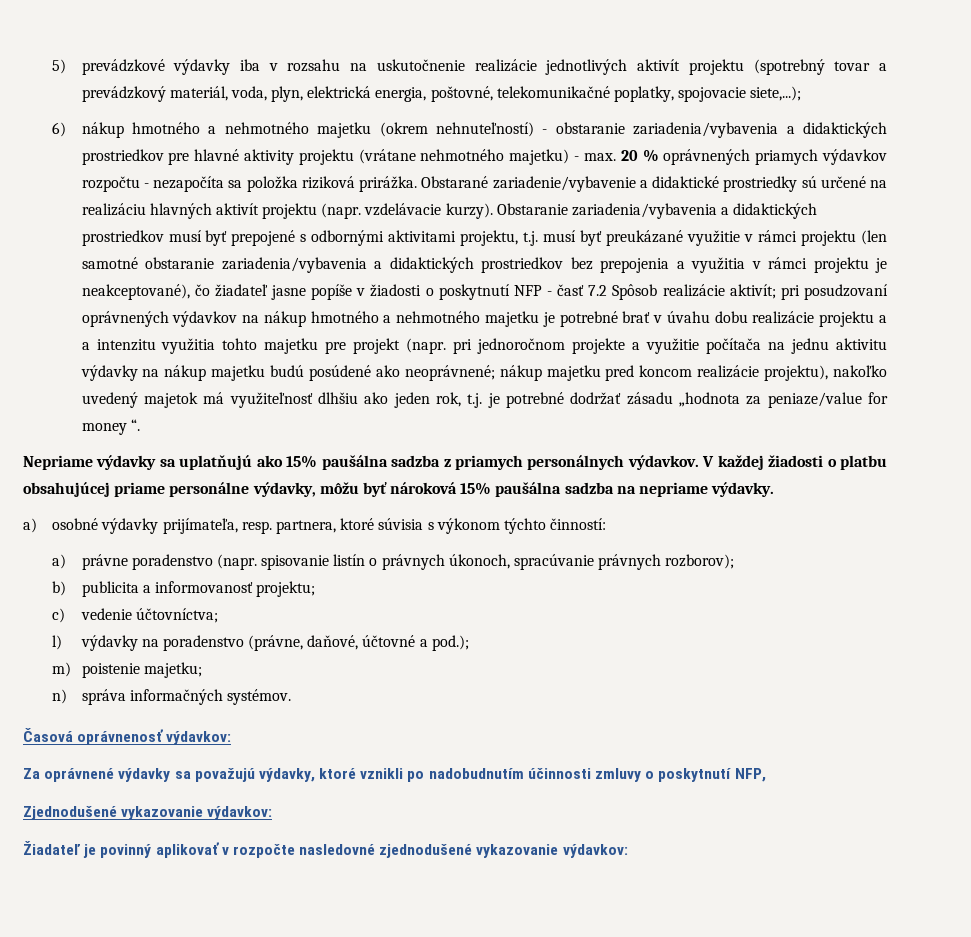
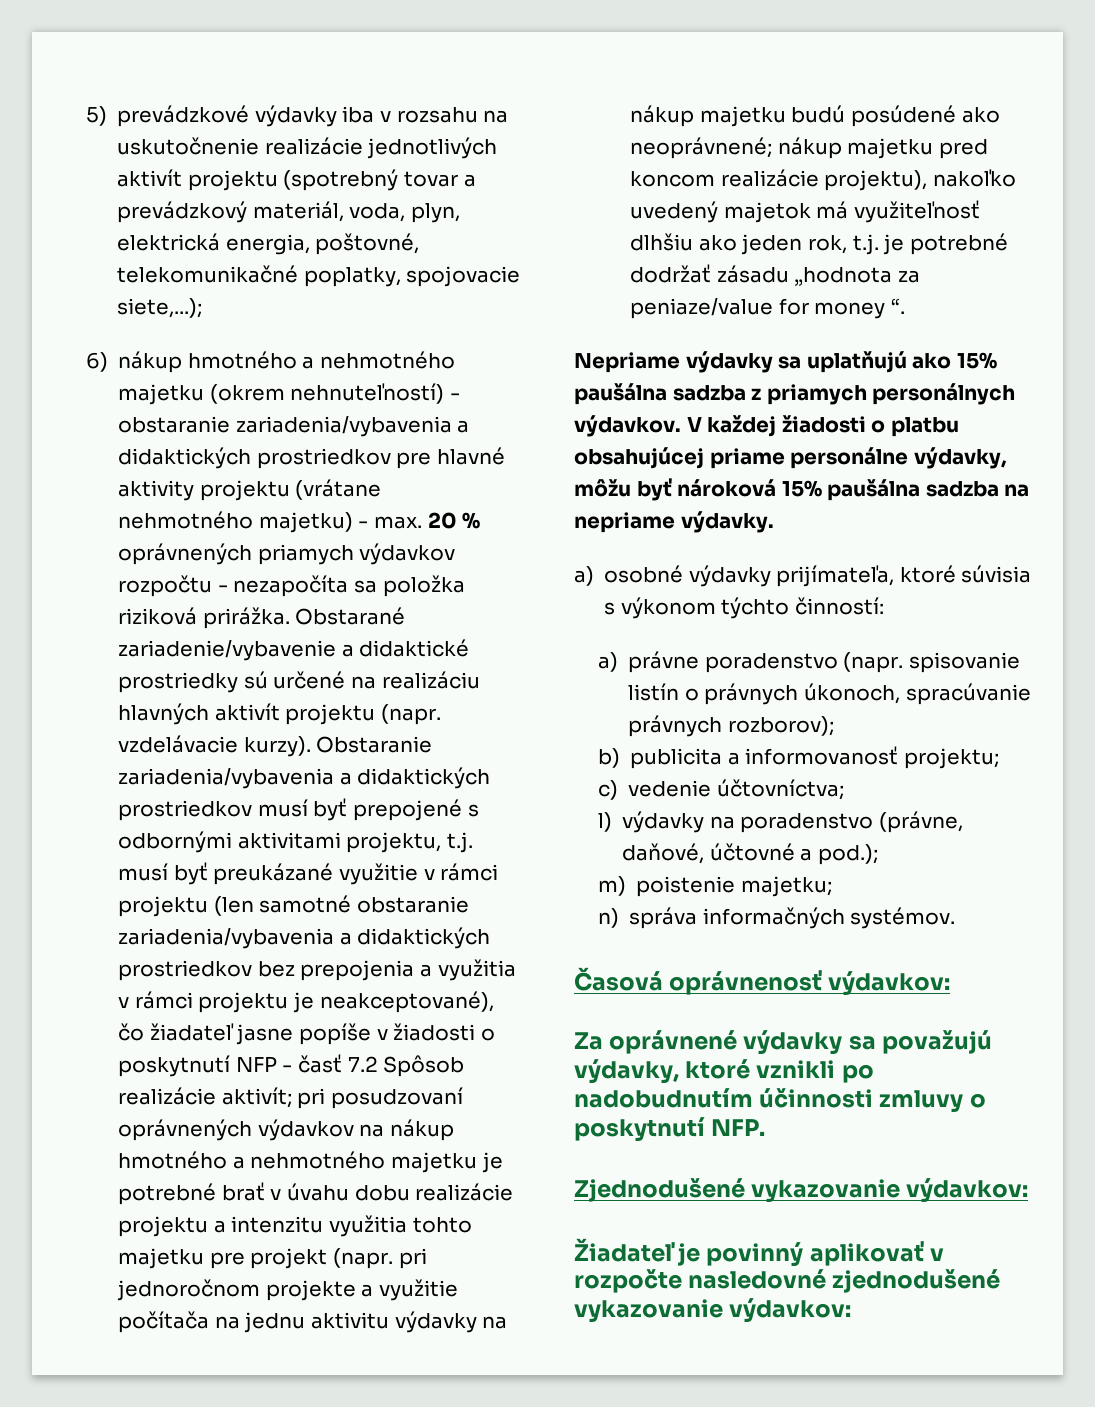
- pri posudzovaní oprávnených výdavkov na nákup hmotného a nehmotného majetku je potrebné brať v úvahu dobu realizácie projektu a a intenzitu využitia tohto majetku pre projekt (napr. pri jednoročnom projekte a využitie počítača na jednu aktivitu výdavky na nákup majetku budú posúdené ako neoprávnené;
+ pri posudzovaní oprávnených výdavkov na nákup hmotného a nehmotného majetku je potrebné brať v úvahu dobu realizácie projektu a intenzitu využitia tohto majetku pre projekt (napr. pri jednoročnom projekte a využitie počítača na jednu aktivitu výdavky na nákup majetku budú posúdené ako neoprávnené;
- a) osobné výdavky prijímateľa, resp. partnera, ktoré súvisia s výkonom týchto činností:
+ a) osobné výdavky prijímateľa, ktoré súvisia s výkonom týchto činností:
- Za oprávnené výdavky sa považujú výdavky, ktoré vznikli po nadobudnutím účinnosti zmluvy o poskytnutí NFP,
+ Za oprávnené výdavky sa považujú výdavky, ktoré vznikli po nadobudnutím účinnosti zmluvy o poskytnutí NFP.

